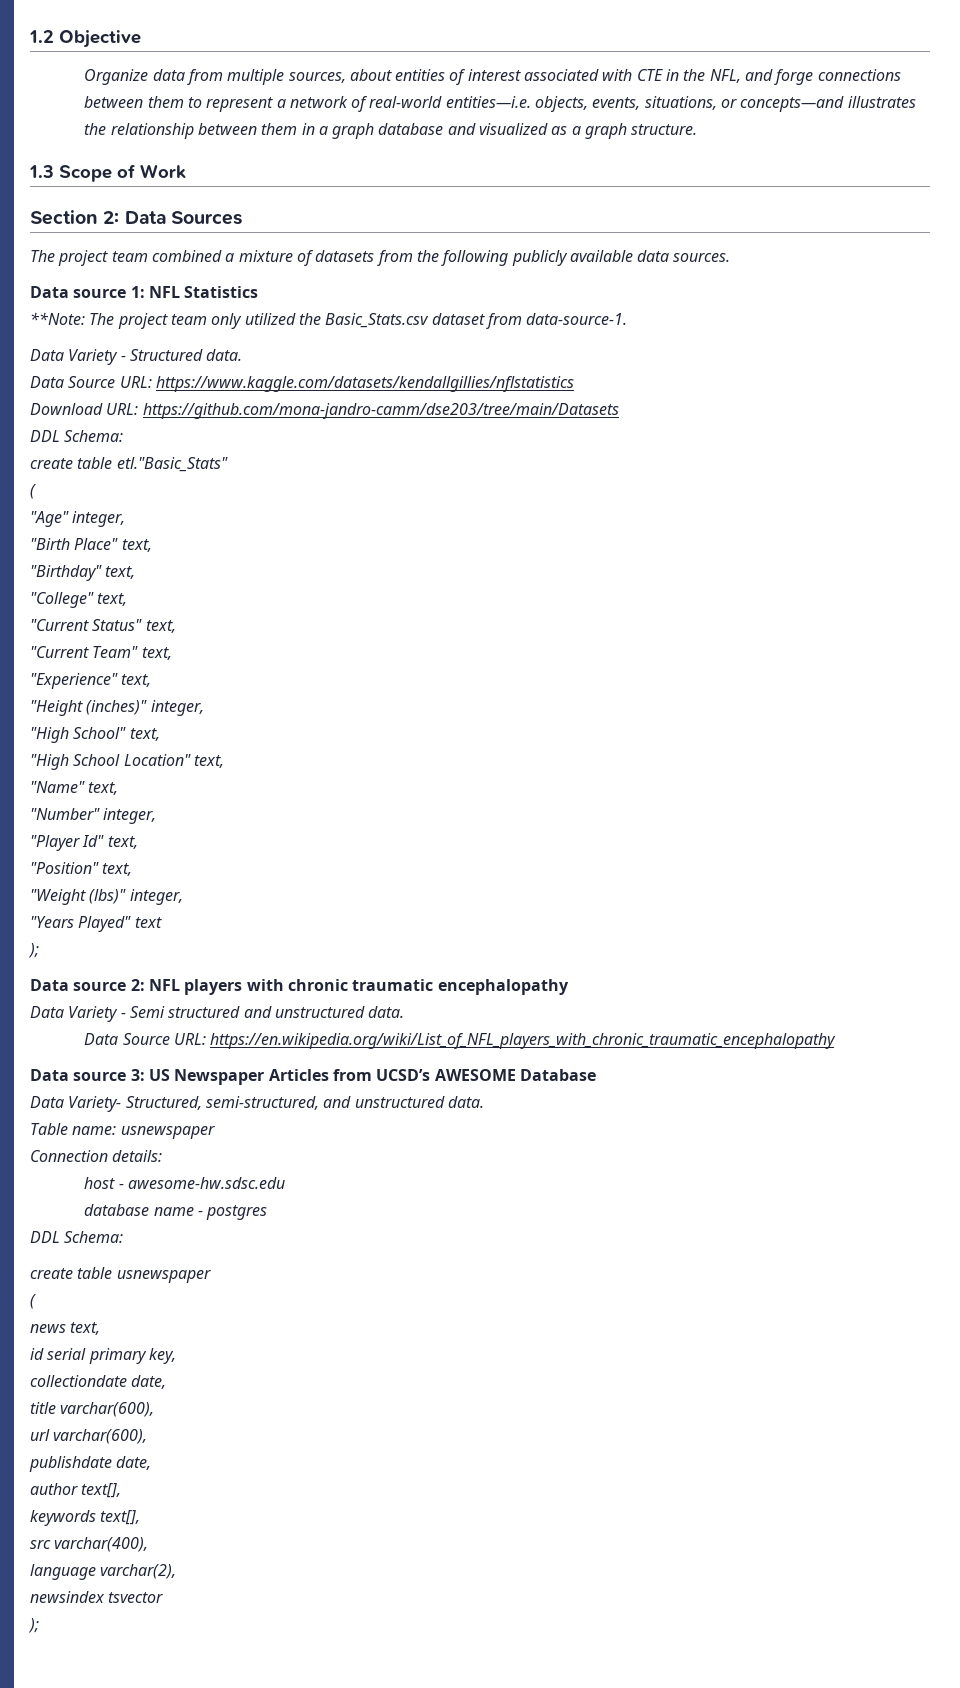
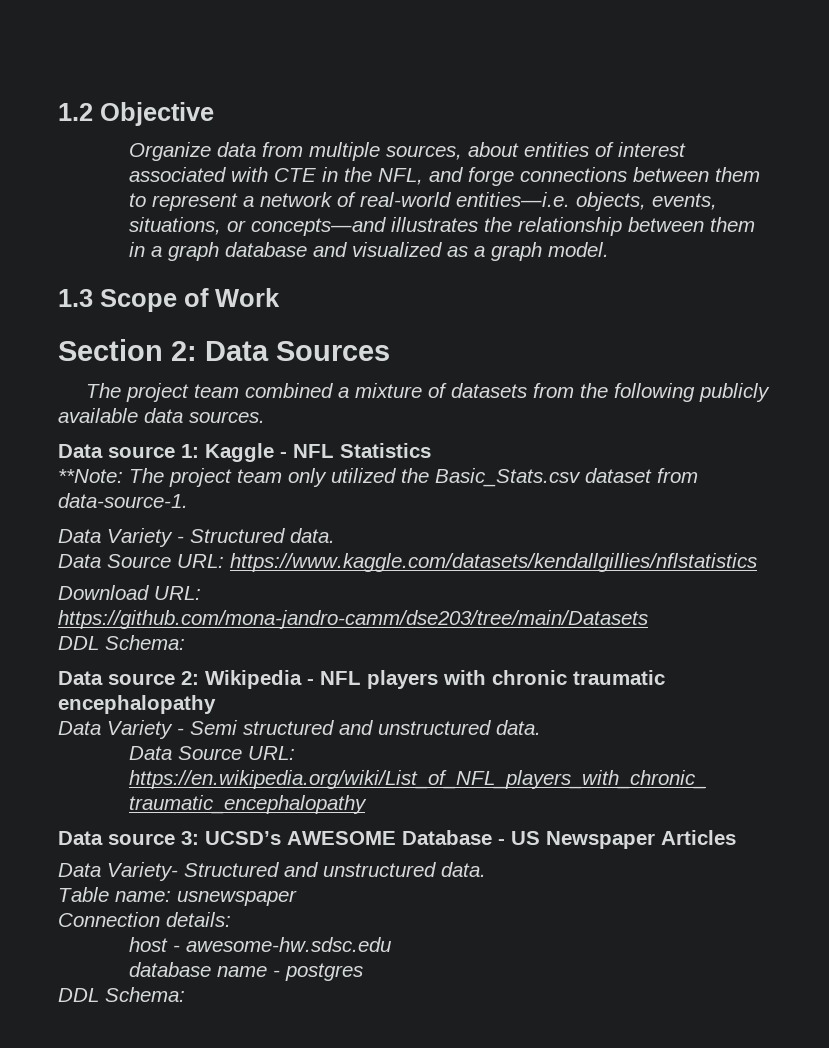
- Organize data from multiple sources, about entities of interest associated with CTE in the NFL, and forge connections between them to represent a network of real-world entities—i.e. objects, events, situations, or concepts—and illustrates the relationship between them in a graph database and visualized as a graph structure.
+ Organize data from multiple sources, about entities of interest associated with CTE in the NFL, and forge connections between them to represent a network of real-world entities—i.e. objects, events, situations, or concepts—and illustrates the relationship between them in a graph database and visualized as a graph model.
- Data source 1: NFL Statistics
+ Data source 1: Kaggle - NFL Statistics
- create table etl."Basic_Stats"
- (
- "Age" integer,
- "Birth Place" text,
- "Birthday" text,
- "College" text,
- "Current Status" text,
- "Current Team" text,
- "Experience" text,
- "Height (inches)" integer,
- "High School" text,
- "High School Location" text,
- "Name" text,
- "Number" integer,
- "Player Id" text,
- "Position" text,
- "Weight (lbs)" integer,
- "Years Played" text
- );
- Data source 2: NFL players with chronic traumatic encephalopathy
+ Data source 2: Wikipedia - NFL players with chronic traumatic encephalopathy
- Data source 3: US Newspaper Articles from UCSD’s AWESOME Database
+ Data source 3: UCSD’s AWESOME Database - US Newspaper Articles
- Data Variety- Structured, semi-structured, and unstructured data.
+ Data Variety- Structured and unstructured data.
- create table usnewspaper
- (
- news text,
- id serial primary key,
- collectiondate date,
- title varchar(600),
- url varchar(600),
- publishdate date,
- author text[],
- keywords text[],
- src varchar(400),
- language varchar(2),
- newsindex tsvector
- );

